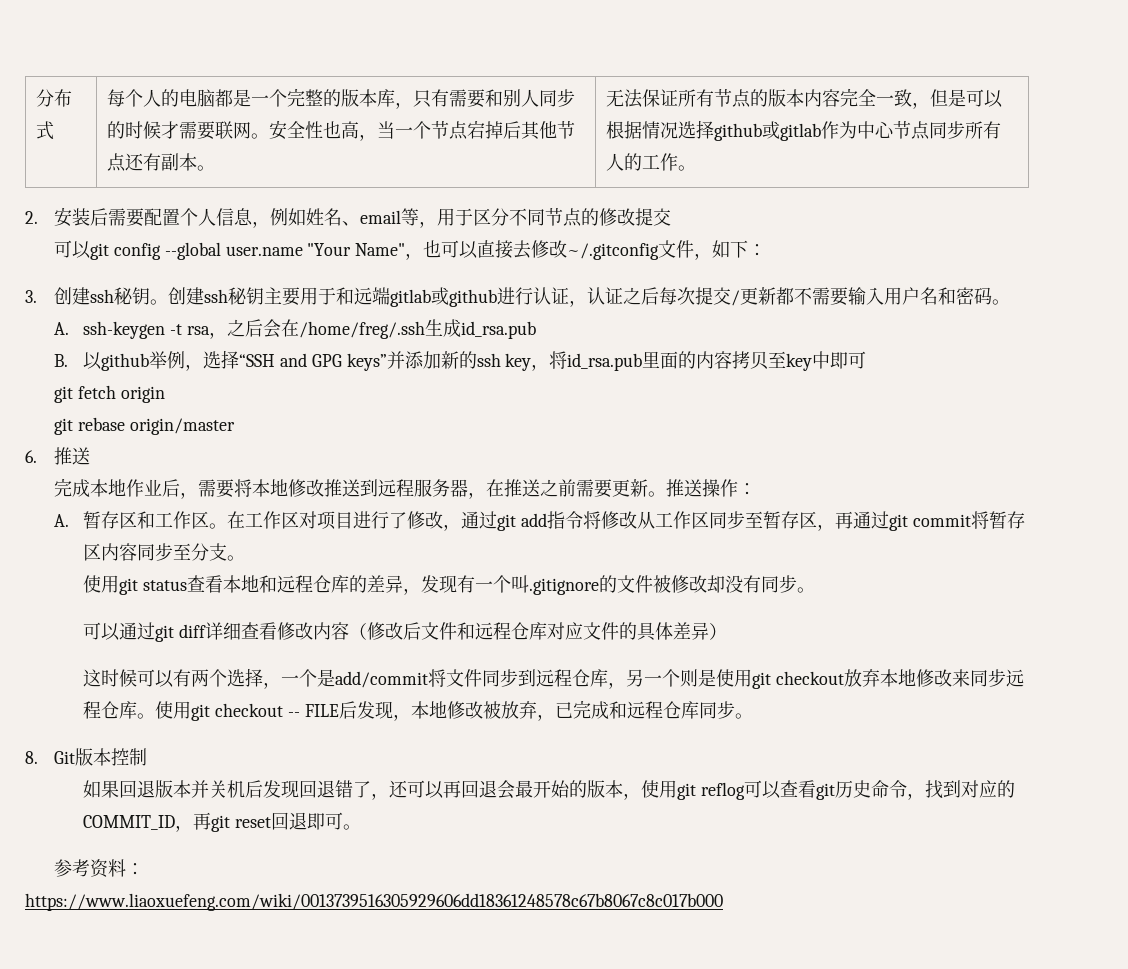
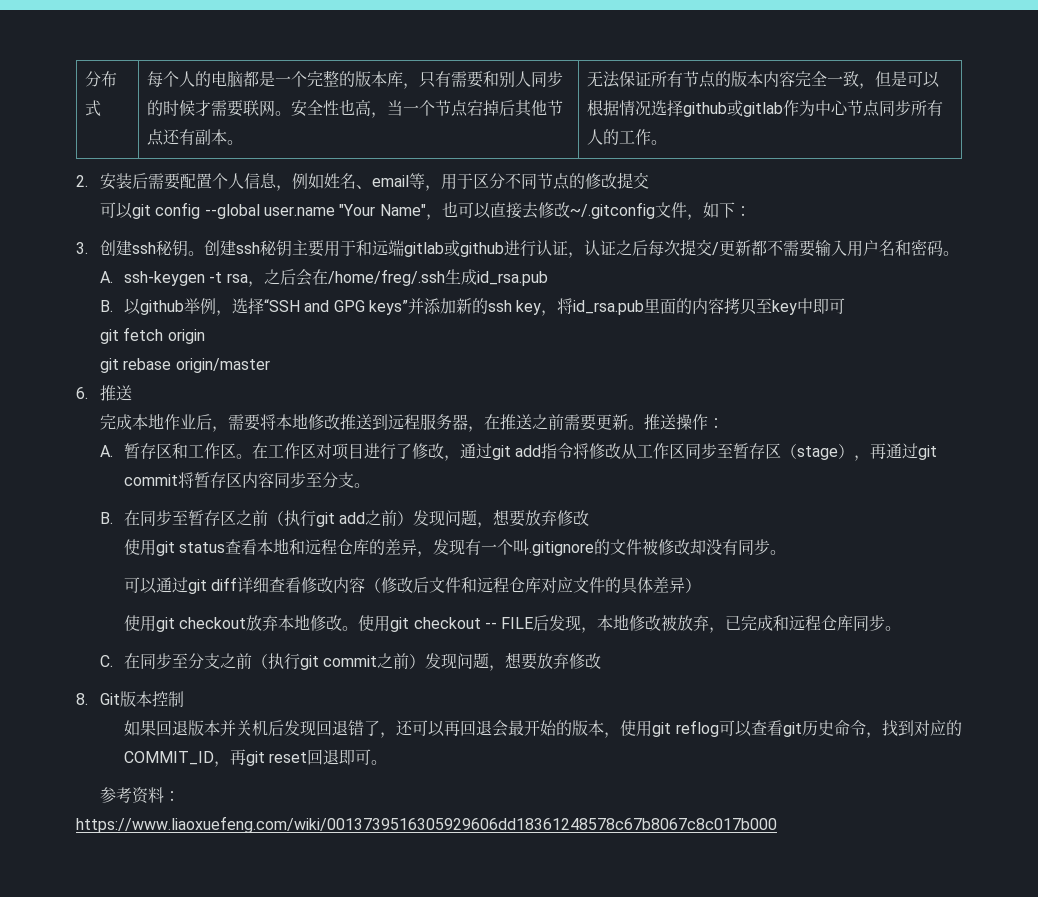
- 在工作区对项目进行了修改，通过git add指令将修改从工作区同步至暂存区，再通过git commit将暂存区内容同步至分支。
+ 在工作区对项目进行了修改，通过git add指令将修改从工作区同步至暂存区（stage），再通过git commit将暂存区内容同步至分支。
+ B.在同步至暂存区之前（执行git add之前）发现问题，想要放弃修改
- 这时候可以有两个选择，一个是add/commit将文件同步到远程仓库，另一个则是使用git checkout放弃本地修改来同步远程仓库。
+ 使用git checkout放弃本地修改。
+ C.在同步至分支之前（执行git commit之前）发现问题，想要放弃修改

